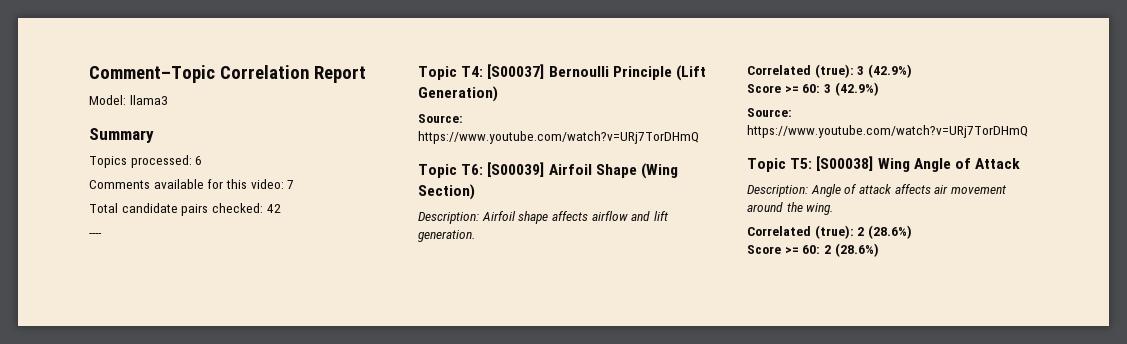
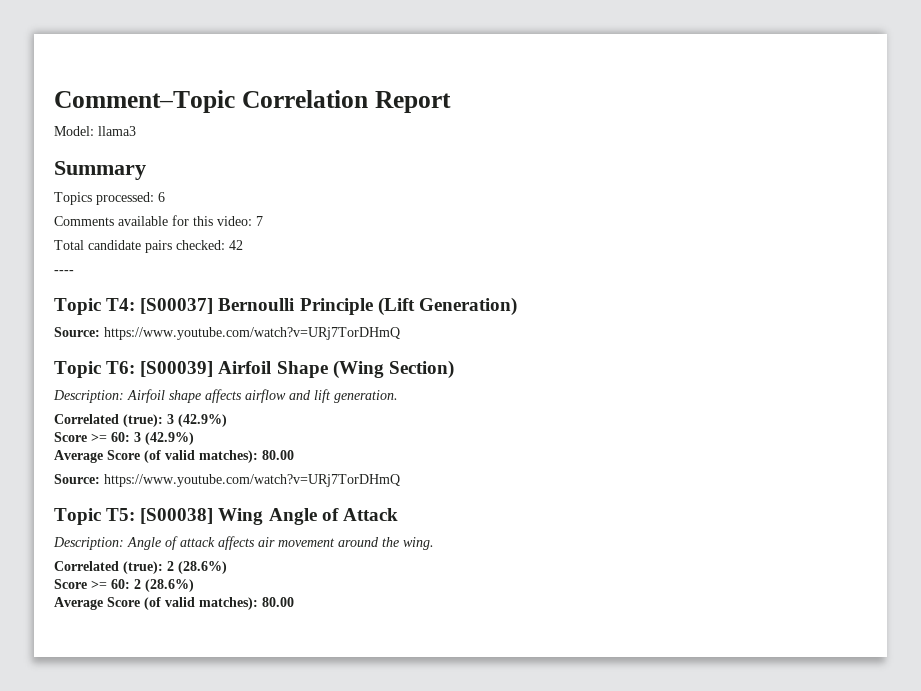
  Score >= 60: 3 (42.9%)
+ Average Score (of valid matches): 80.00
  Score >= 60: 2 (28.6%)
+ Average Score (of valid matches): 80.00

